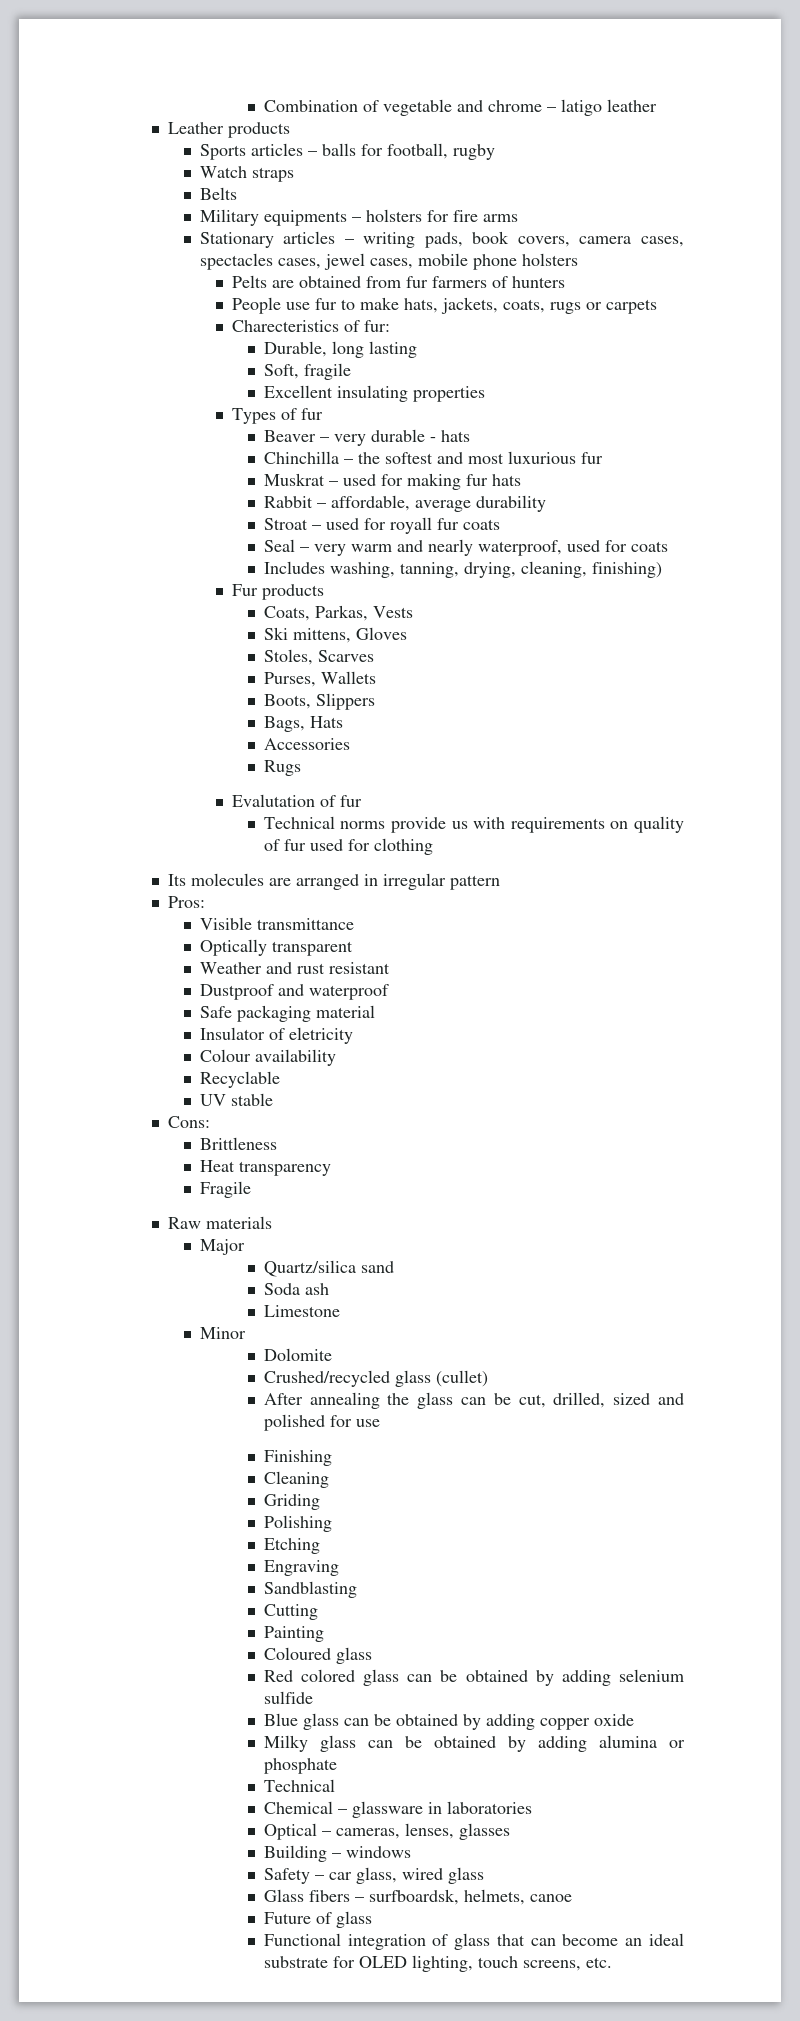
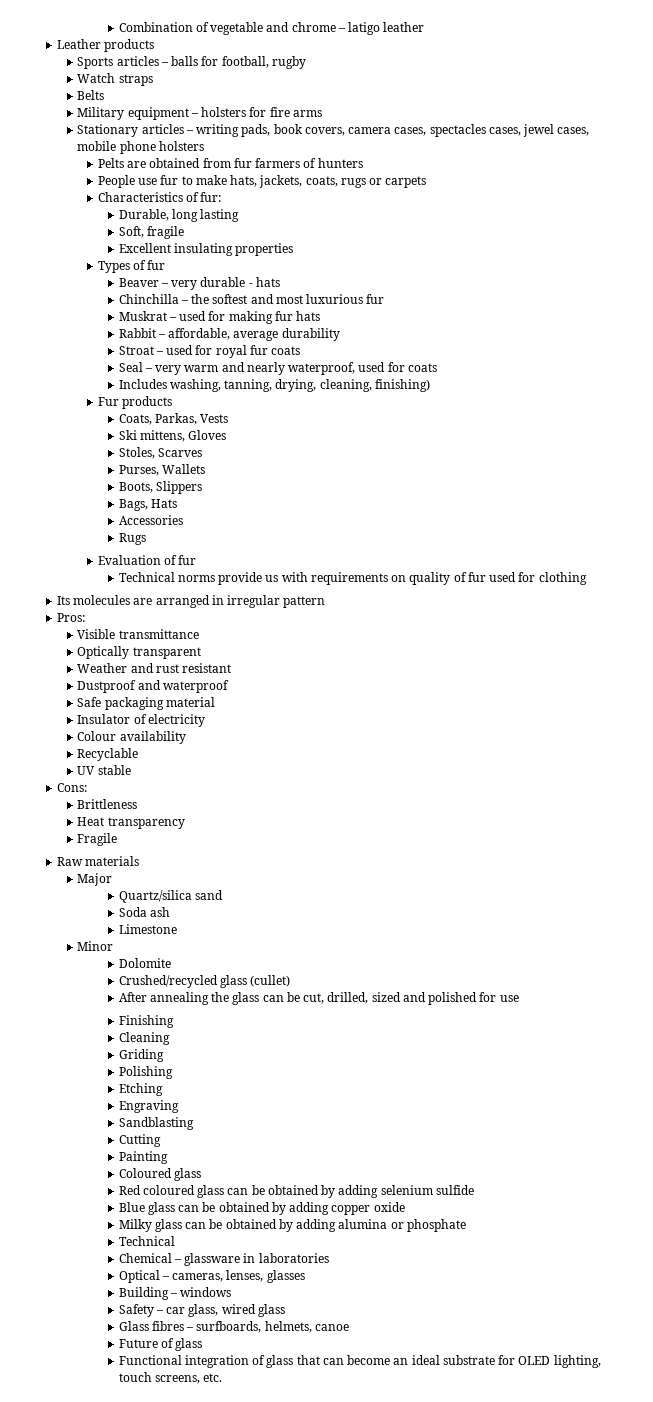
- Military equipments – holsters for fire arms
+ Military equipment – holsters for fire arms
- Charecteristics of fur:
+ Characteristics of fur:
- Stroat – used for royall fur coats
+ Stroat – used for royal fur coats
- Evalutation of fur
+ Evaluation of fur
- Insulator of eletricity
+ Insulator of electricity
- Red colored glass can be obtained by adding selenium sulfide
+ Red coloured glass can be obtained by adding selenium sulfide
- Glass fibers – surfboardsk, helmets, canoe
+ Glass fibres – surfboards, helmets, canoe

